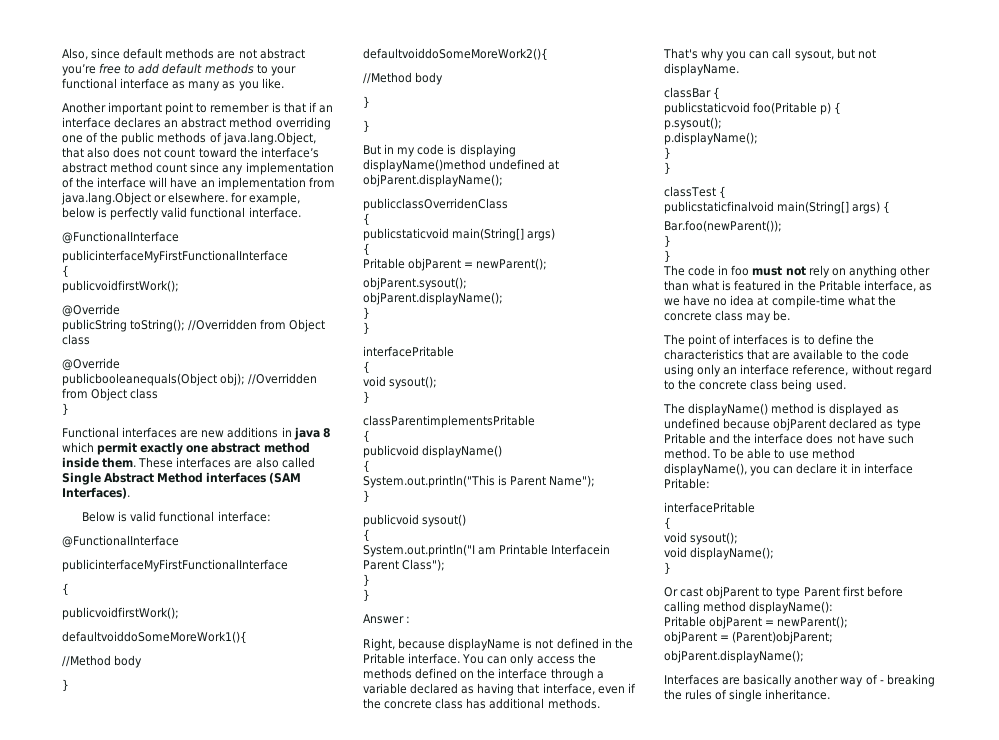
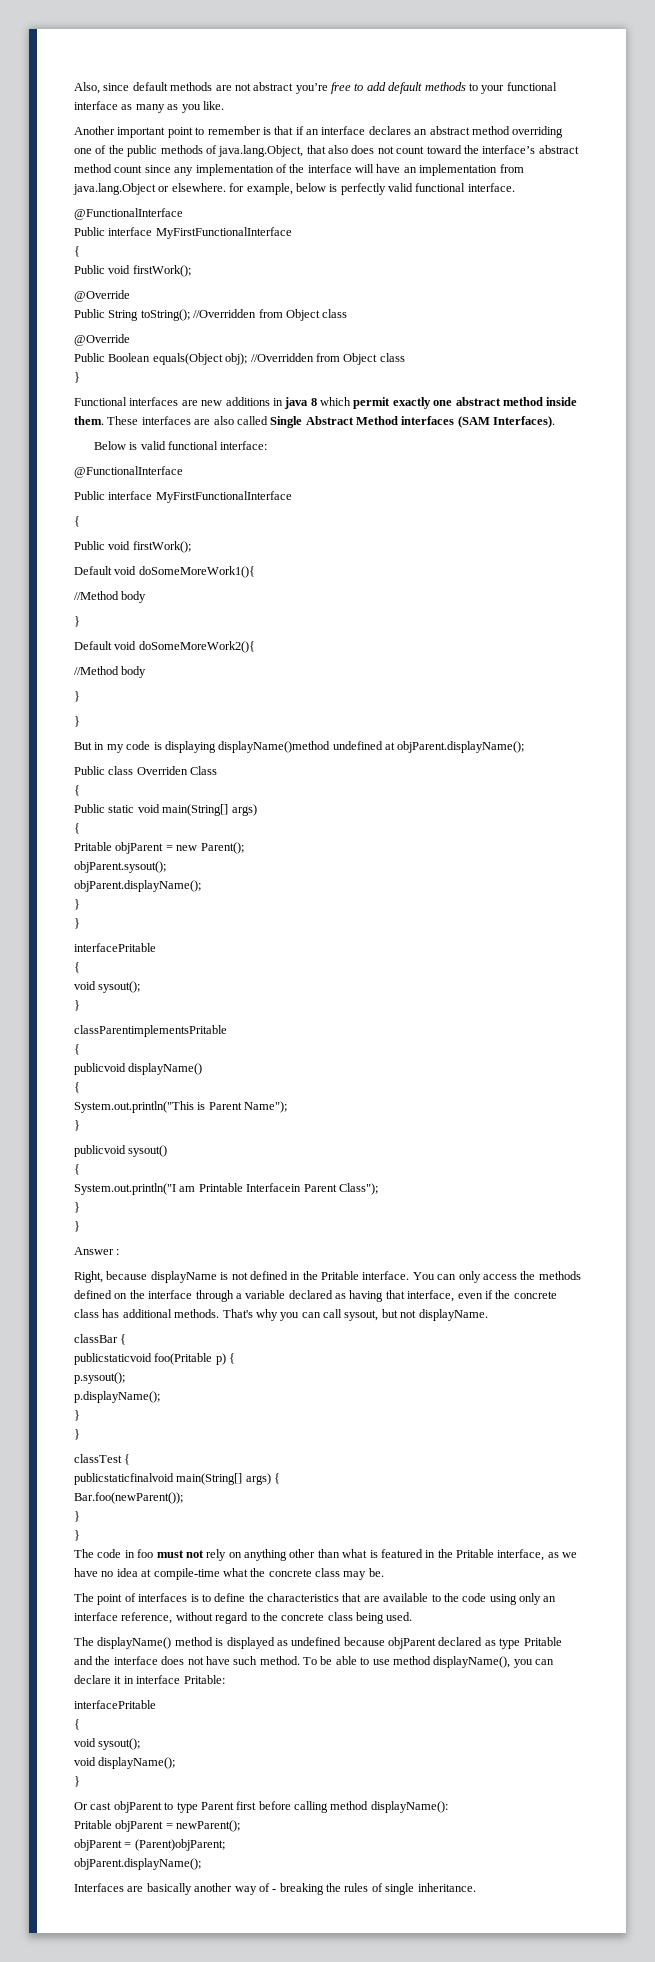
  Another important point to remember is that if an interface declares an abstract method overriding one of the public methods of java.lang.Object, that also does not count toward the interface’s abstract method count since any implementation of the interface will have an implementation from java.lang.Object or elsewhere. for example, below is perfectly valid functional interface.
  @FunctionalInterface
- publicinterfaceMyFirstFunctionalInterface
+ Public interface MyFirstFunctionalInterface
  {
- publicvoidfirstWork();
+ Public void firstWork();
  @Override
- publicString toString();
+ Public String toString();
- publicbooleanequals(Object obj); //Overridden from Object class
+ Public Boolean equals(Object obj); //Overridden from Object class
  Below is valid functional interface:
  @FunctionalInterface
- publicinterfaceMyFirstFunctionalInterface
+ Public interface MyFirstFunctionalInterface
  {
- publicvoidfirstWork();
- defaultvoiddoSomeMoreWork1(){
+ Public void firstWork();
+ Default void doSomeMoreWork1(){
  //Method body
  }
- defaultvoiddoSomeMoreWork2(){
+ Default void doSomeMoreWork2(){
- publicclassOverridenClass
+ Public class Overriden Class
  {
- publicstaticvoid main(String[] args)
+ Public static void main(String[] args)
  {
- Pritable objParent = newParent();
+ Pritable objParent = new Parent();

